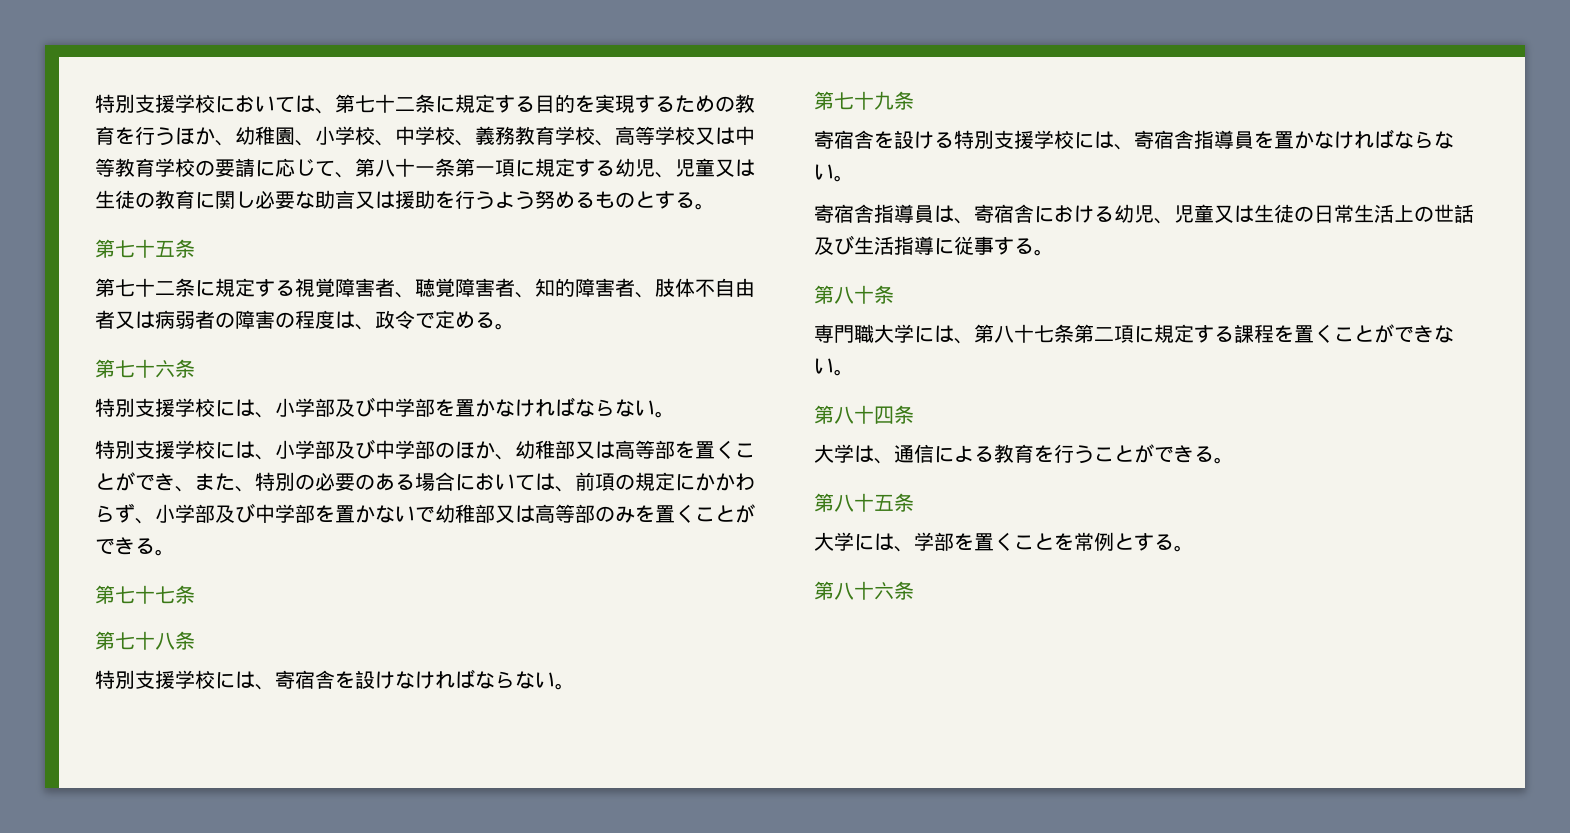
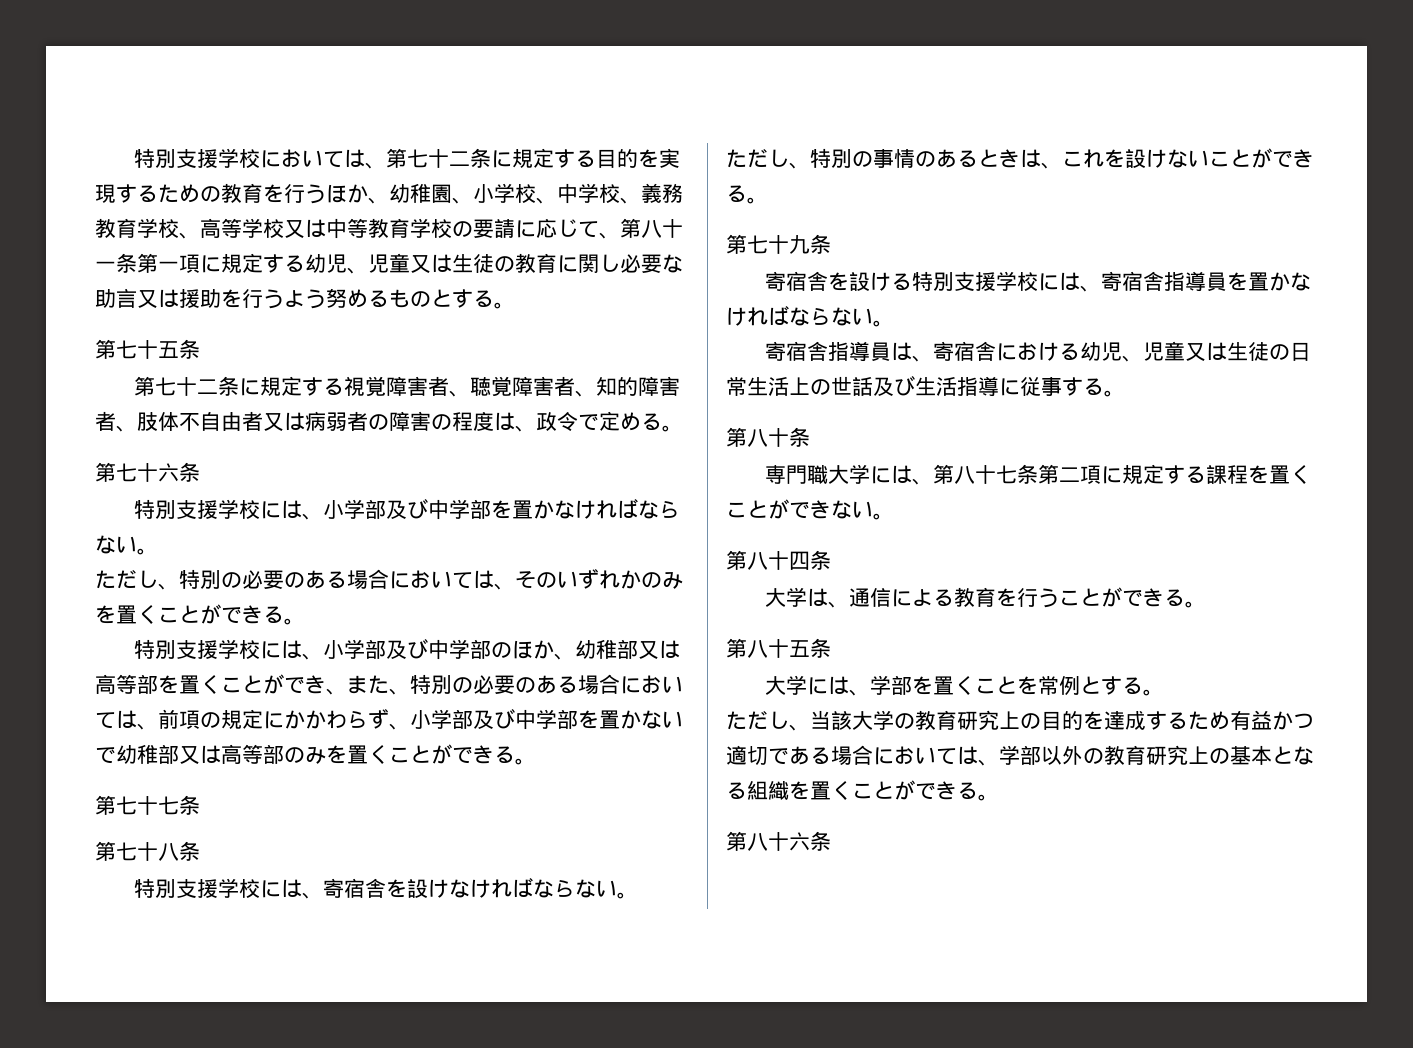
+ ただし、特別の必要のある場合においては、そのいずれかのみを置くことができる。
+ ただし、特別の事情のあるときは、これを設けないことができる。
+ ただし、当該大学の教育研究上の目的を達成するため有益かつ適切である場合においては、学部以外の教育研究上の基本となる組織を置くことができる。

